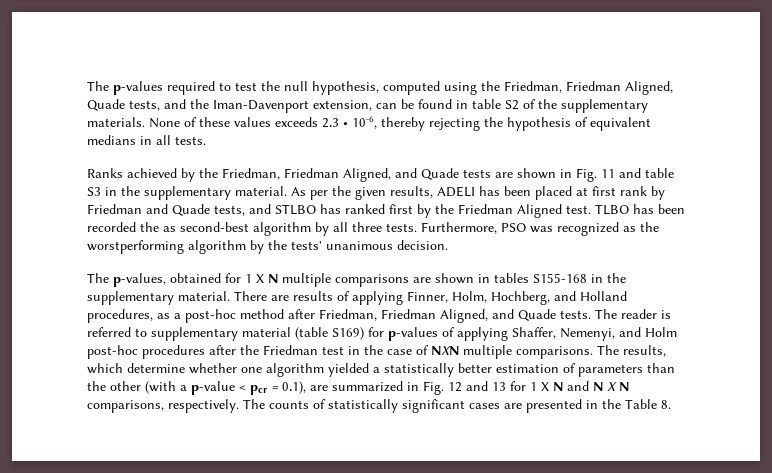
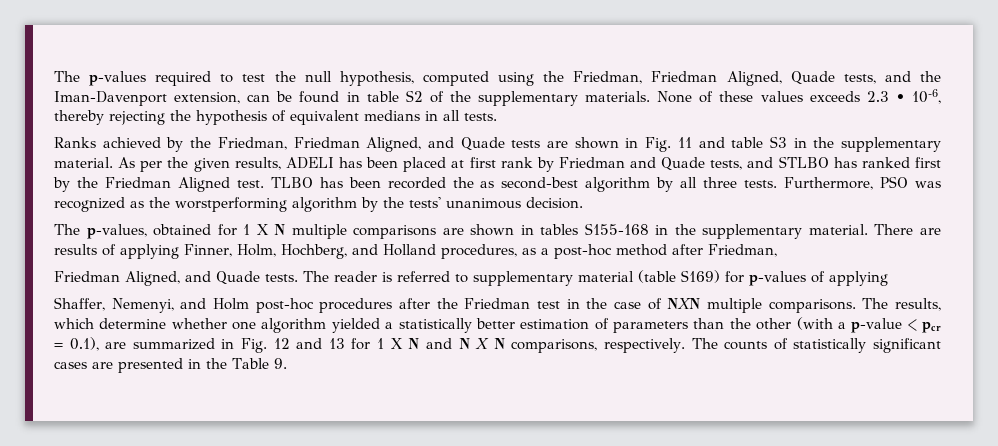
- There are results of applying Finner, Holm, Hochberg, and Holland procedures, as a post-hoc method after Friedman, Friedman Aligned, and Quade tests.
+ There are results of applying Finner, Holm, Hochberg, and Holland procedures, as a post-hoc method after Friedman,
+ Friedman Aligned, and Quade tests.
- The reader is referred to supplementary material (table S169) for p-values of applying Shaffer, Nemenyi, and Holm post-hoc procedures after the Friedman test in the case of NXN multiple comparisons.
+ The reader is referred to supplementary material (table S169) for p-values of applying
+ Shaffer, Nemenyi, and Holm post-hoc procedures after the Friedman test in the case of NXN multiple comparisons.
- The counts of statistically significant cases are presented in the Table 8.
+ The counts of statistically significant cases are presented in the Table 9.

